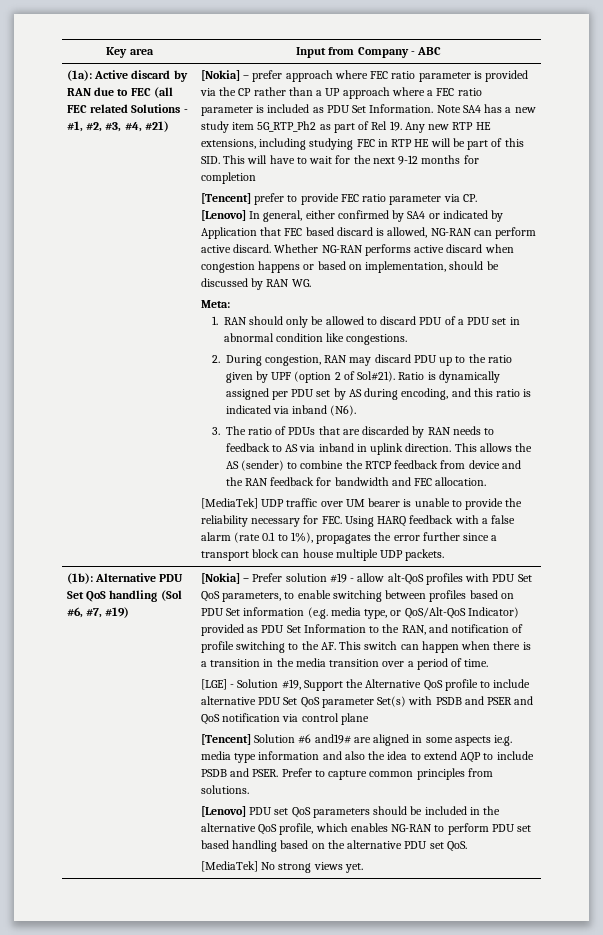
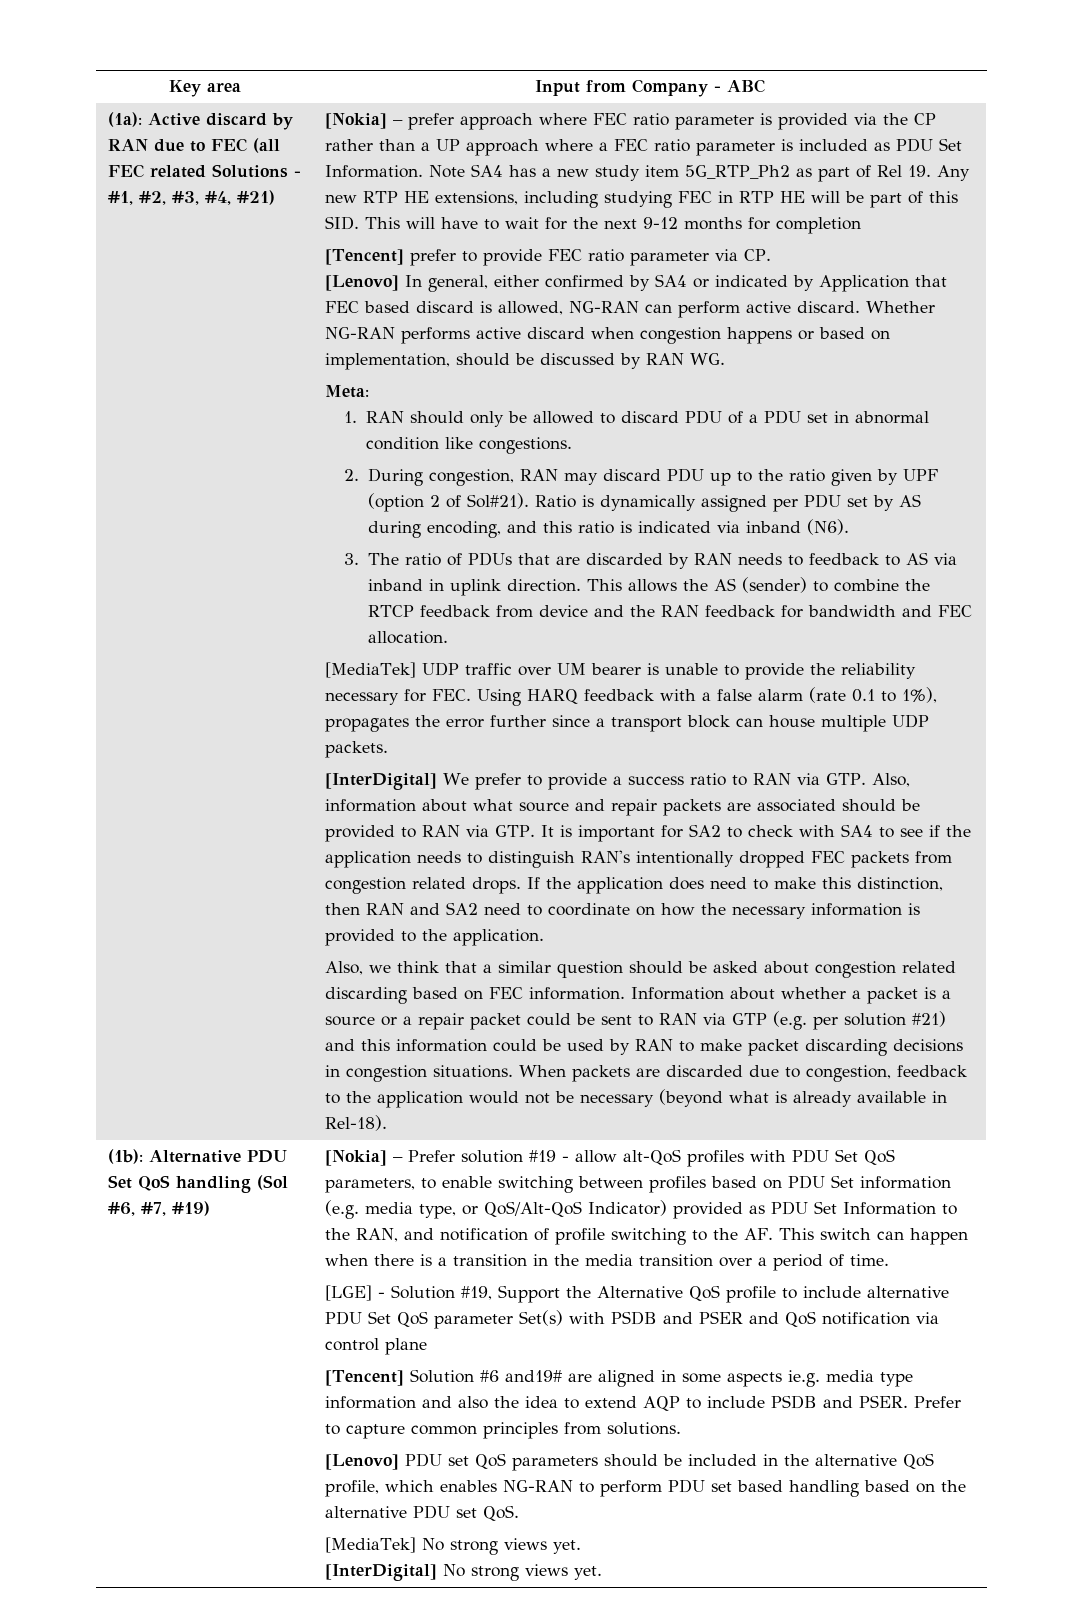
+ [InterDigital] We prefer to provide a success ratio to RAN via GTP. Also, information about what source and repair packets are associated should be provided to RAN via GTP. It is important for SA2 to check with SA4 to see if the application needs to distinguish RAN's intentionally dropped FEC packets from congestion related drops. If the application does need to make this distinction, then RAN and SA2 need to coordinate on how the necessary information is provided to the application.
+ Also, we think that a similar question should be asked about congestion related discarding based on FEC information. Information about whether a packet is a source or a repair packet could be sent to RAN via GTP (e.g. per solution #21) and this information could be used by RAN to make packet discarding decisions in congestion situations. When packets are discarded due to congestion, feedback to the application would not be necessary (beyond what is already available in Rel-18).
+ [InterDigital] No strong views yet.

